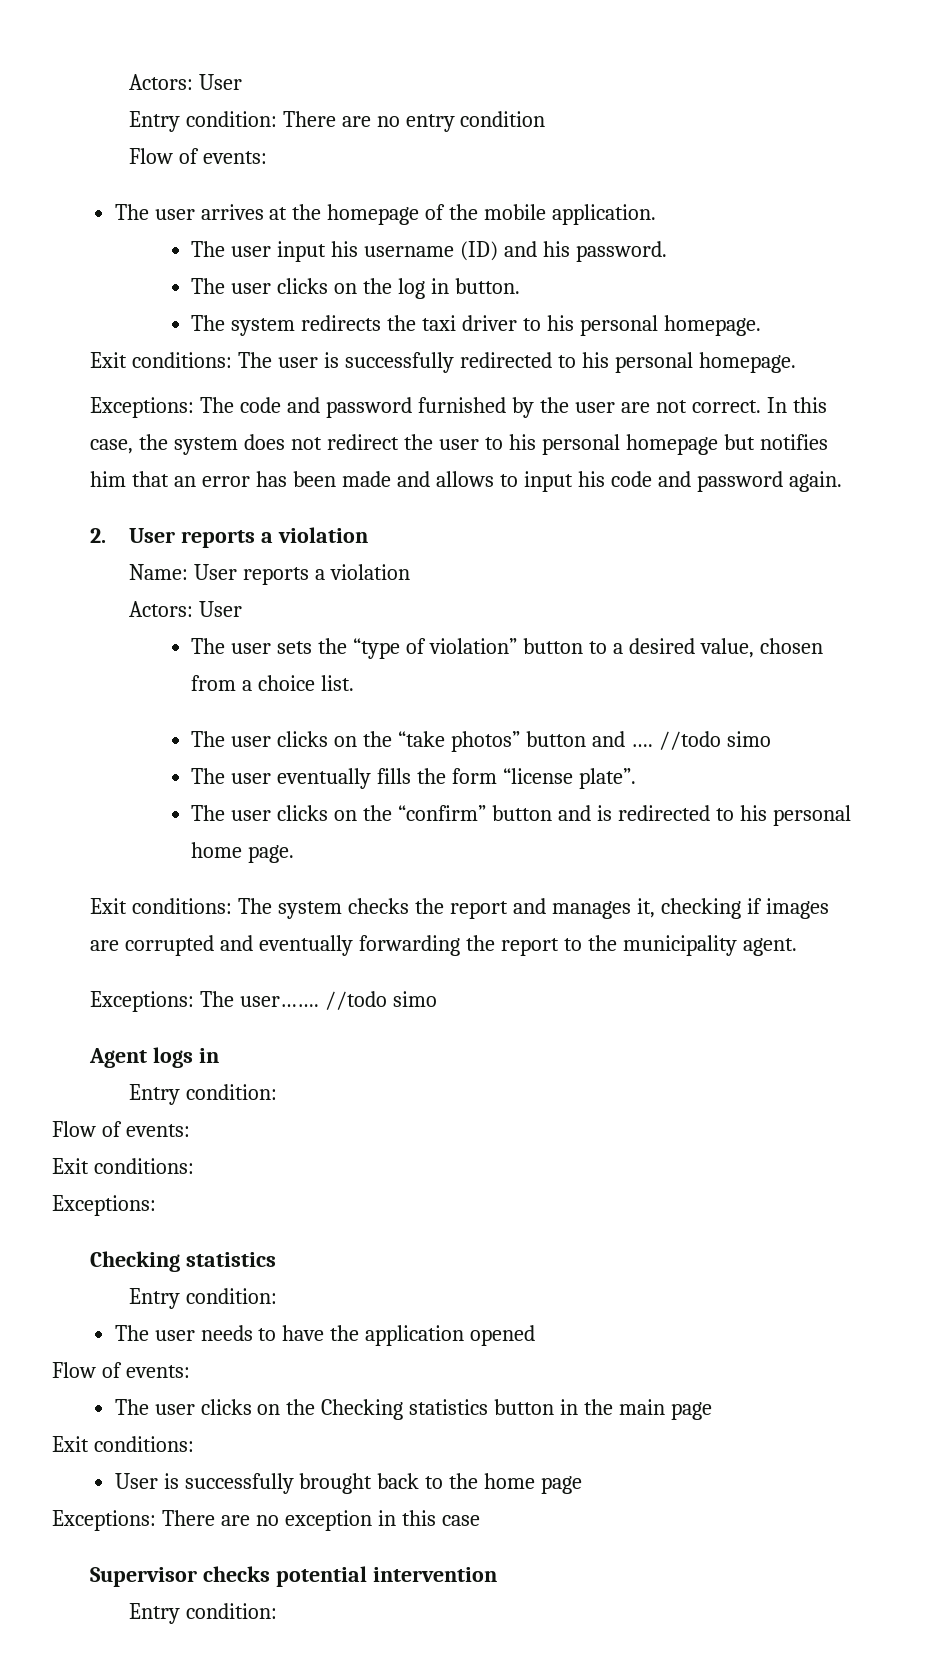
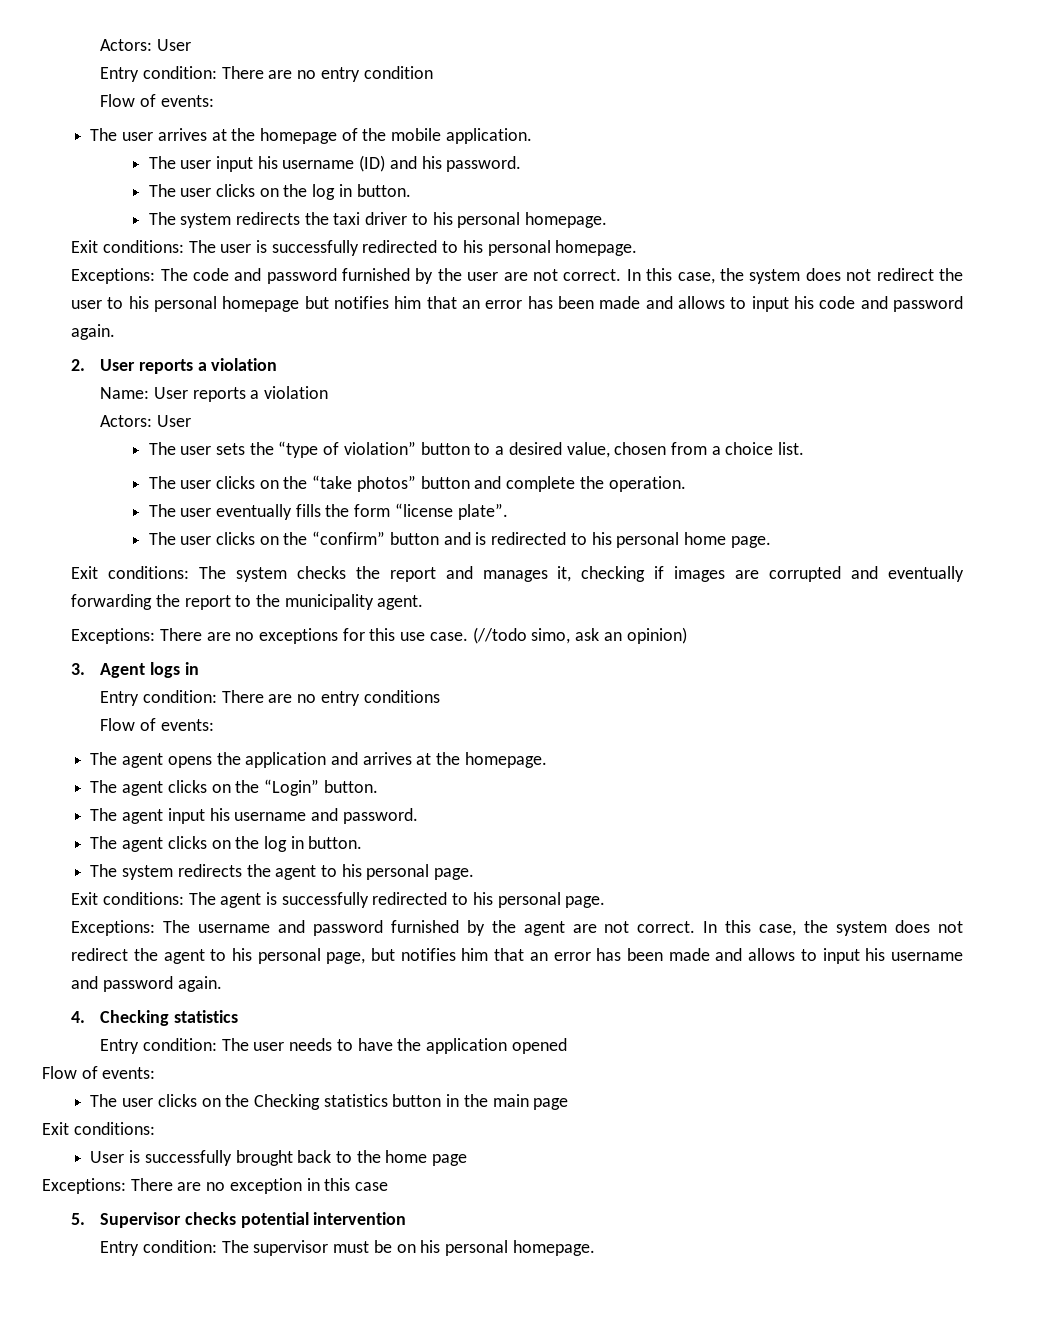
- The user clicks on the “take photos” button and …. //todo simo
+ The user clicks on the “take photos” button and complete the operation.
- Exceptions: The user……. //todo simo
- Agent logs in
- Entry condition:
+ Exceptions: There are no exceptions for this use case. (//todo simo, ask an opinion)
+ 3. Agent logs in
+ Entry condition: There are no entry conditions
  Flow of events:
- Exit conditions:
- Exceptions:
- Checking statistics
- Entry condition:
- The user needs to have the application opened
+ The agent opens the application and arrives at the homepage.
+ The agent clicks on the “Login” button.
+ The agent input his username and password.
+ The agent clicks on the log in button.
+ The system redirects the agent to his personal page.
+ Exit conditions: The agent is successfully redirected to his personal page.
+ Exceptions: The username and password furnished by the agent are not correct. In this case, the system does not redirect the agent to his personal page, but notifies him that an error has been made and allows to input his username and password again.
+ 4. Checking statistics
+ Entry condition: The user needs to have the application opened
- Supervisor checks potential intervention
- Entry condition:
+ 5. Supervisor checks potential intervention
+ Entry condition: The supervisor must be on his personal homepage.

